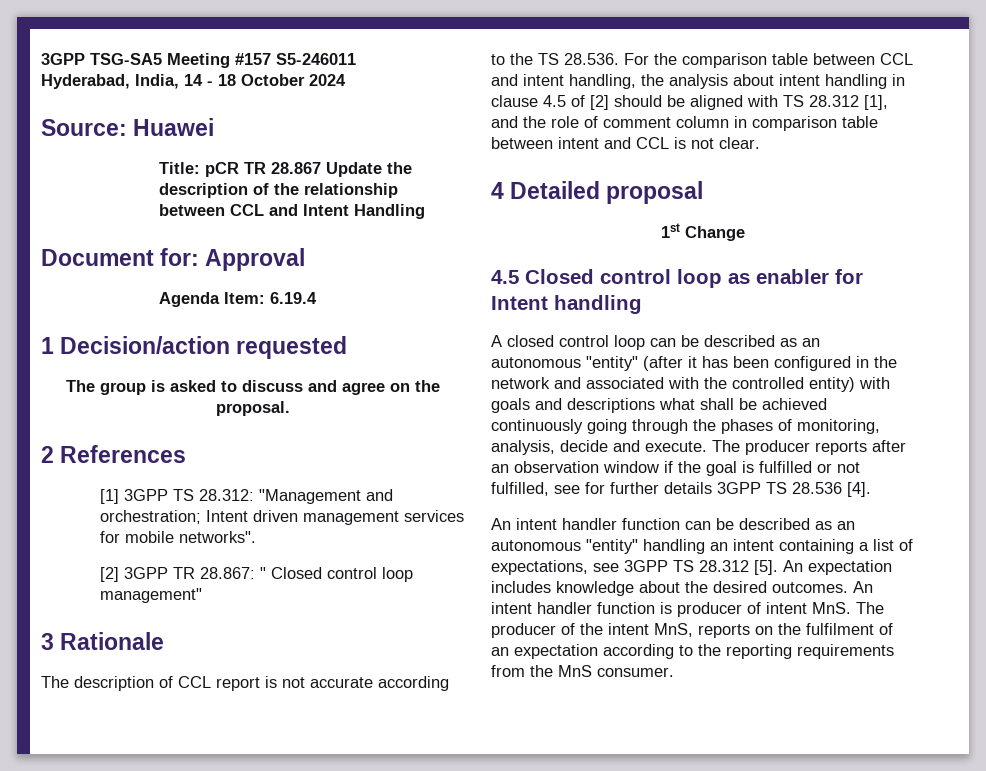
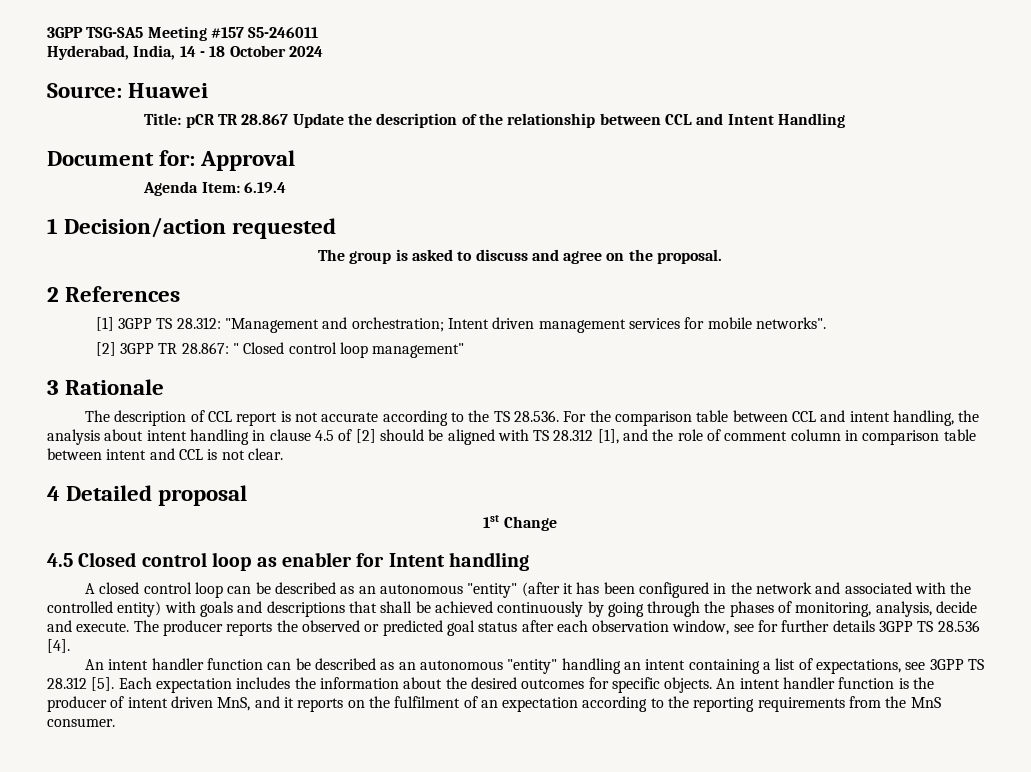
- A closed control loop can be described as an autonomous "entity" (after it has been configured in the network and associated with the controlled entity) with goals and descriptions what shall be achieved continuously going through the phases of monitoring, analysis, decide and execute.
+ A closed control loop can be described as an autonomous "entity" (after it has been configured in the network and associated with the controlled entity) with goals and descriptions that shall be achieved continuously by going through the phases of monitoring, analysis, decide and execute.
- The producer reports after an observation window if the goal is fulfilled or not fulfilled, see for further details 3GPP TS 28.536 [4].
+ The producer reports the observed or predicted goal status after each observation window, see for further details 3GPP TS 28.536 [4].
- An expectation includes knowledge about the desired outcomes.
+ Each expectation includes the information about the desired outcomes for specific objects.
- An intent handler function is producer of intent MnS. The producer of the intent MnS, reports on the fulfilment of an expectation according to the reporting requirements from the MnS consumer.
+ An intent handler function is the producer of intent driven MnS, and it reports on the fulfilment of an expectation according to the reporting requirements from the MnS consumer.

